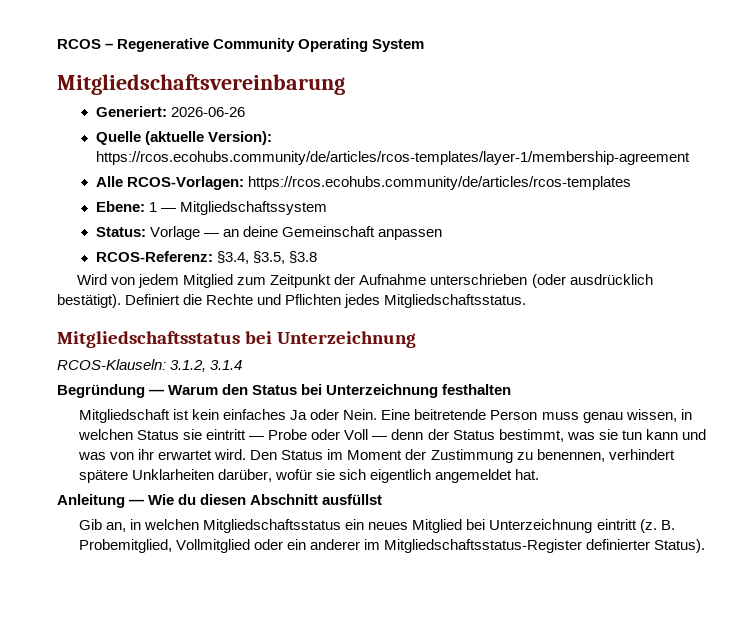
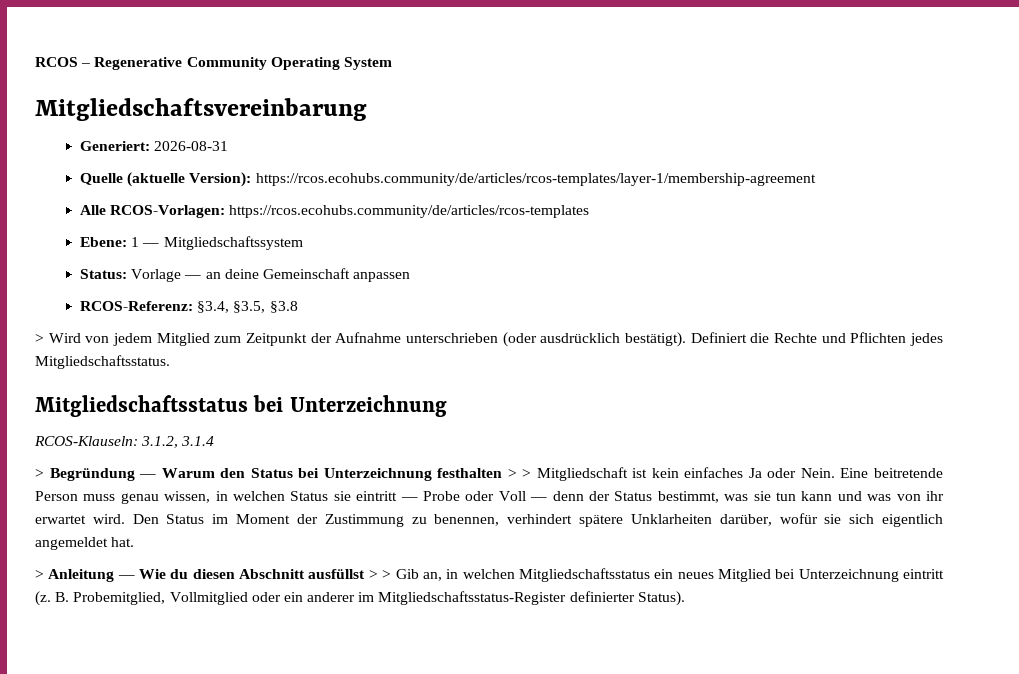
- Generiert: 2026-06-26
+ Generiert: 2026-08-31
- Wird von jedem Mitglied zum Zeitpunkt der Aufnahme unterschrieben (oder ausdrücklich bestätigt).
+ > Wird von jedem Mitglied zum Zeitpunkt der Aufnahme unterschrieben (oder ausdrücklich bestätigt).
- Begründung — Warum den Status bei Unterzeichnung festhalten
- Mitgliedschaft ist kein einfaches Ja oder Nein.
+ > Begründung — Warum den Status bei Unterzeichnung festhalten > > Mitgliedschaft ist kein einfaches Ja oder Nein.
- Anleitung — Wie du diesen Abschnitt ausfüllst
- Gib an, in welchen Mitgliedschaftsstatus ein neues Mitglied bei Unterzeichnung eintritt (z.
+ > Anleitung — Wie du diesen Abschnitt ausfüllst > > Gib an, in welchen Mitgliedschaftsstatus ein neues Mitglied bei Unterzeichnung eintritt (z.

